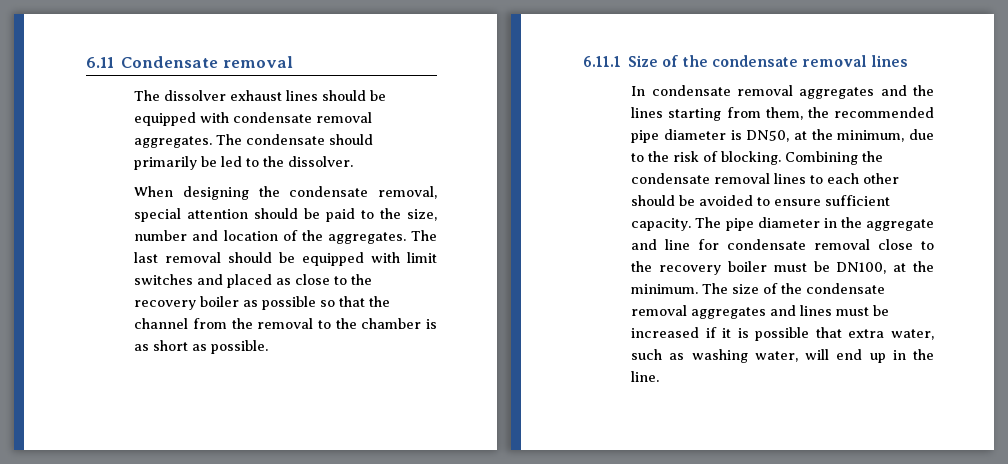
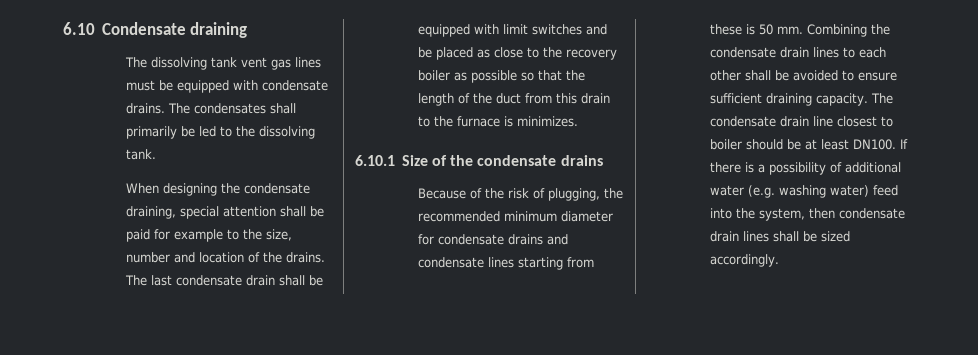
- 6.11 Condensate removal
- The dissolver exhaust lines should be equipped with condensate removal aggregates. The condensate should primarily be led to the dissolver.
+ 6.10 Condensate draining
+ The dissolving tank vent gas lines must be equipped with condensate drains. The condensates shall primarily be led to the dissolving tank.
- When designing the condensate removal, special attention should be paid to the size, number and location of the aggregates.
+ When designing the condensate draining, special attention shall be paid for example to the size, number and location of the drains.
- The last removal should be equipped with limit switches and placed as close to the recovery boiler as possible so that the channel from the removal to the chamber is as short as possible.
- 6.11.1 Size of the condensate removal lines
- In condensate removal aggregates and the lines starting from them, the recommended pipe diameter is DN50, at the minimum, due to the risk of blocking.
+ The last condensate drain shall be equipped with limit switches and be placed as close to the recovery boiler as possible so that the length of the duct from this drain to the furnace is minimizes.
+ 6.10.1 Size of the condensate drains
+ Because of the risk of plugging, the recommended minimum diameter for condensate drains and condensate lines starting from these is 50 mm.
- Combining the condensate removal lines to each other should be avoided to ensure sufficient capacity.
+ Combining the condensate drain lines to each other shall be avoided to ensure sufficient draining capacity.
- The pipe diameter in the aggregate and line for condensate removal close to the recovery boiler must be DN100, at the minimum. The size of the condensate removal aggregates and lines must be increased if it is possible that extra water, such as washing water, will end up in the line.
+ The condensate drain line closest to boiler should be at least DN100. If there is a possibility of additional water (e.g. washing water) feed into the system, then condensate drain lines shall be sized accordingly.

